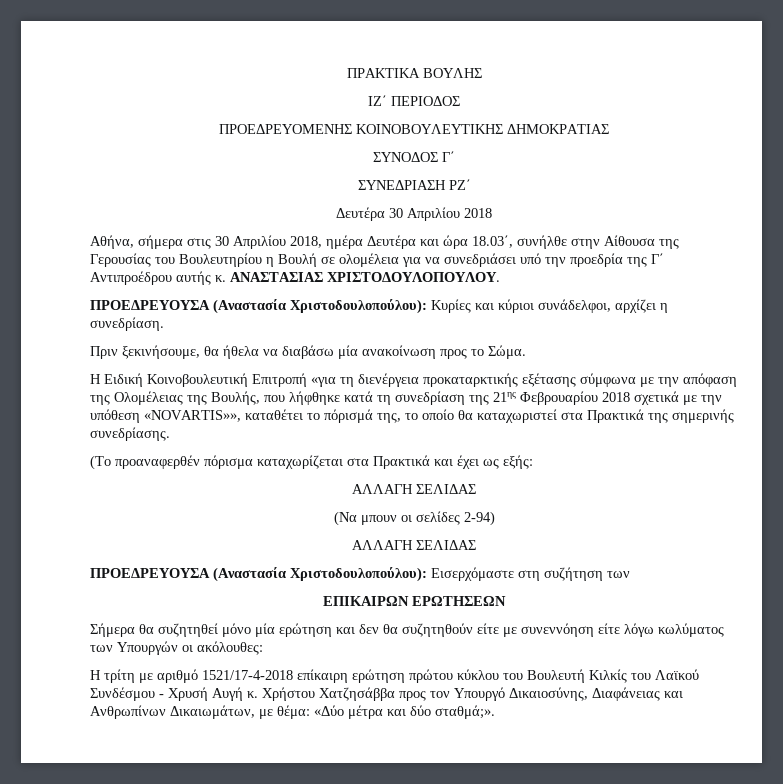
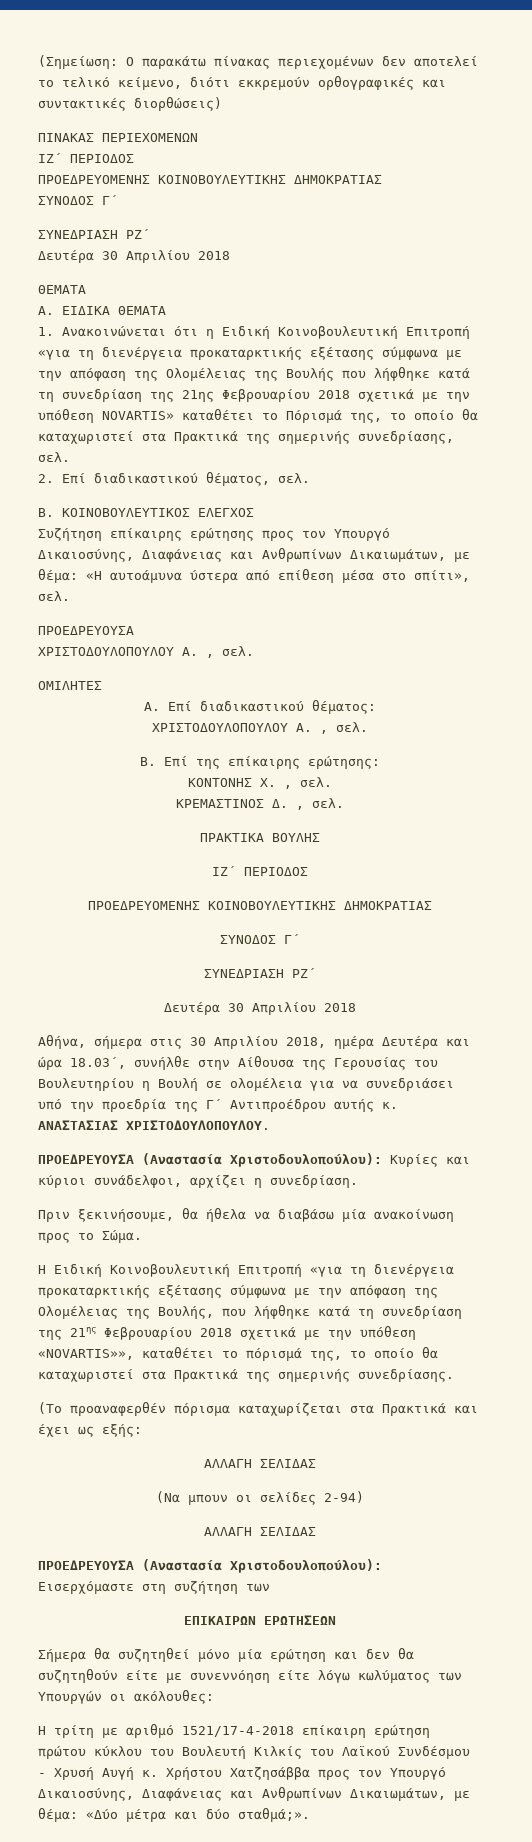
+ (Σημείωση: Ο παρακάτω πίνακας περιεχομένων δεν αποτελεί το τελικό κείμενο, διότι εκκρεμούν ορθογραφικές και συντακτικές διορθώσεις)
+ ΠΙΝΑΚΑΣ ΠΕΡΙΕΧΟΜΕΝΩΝ
+ ΙΖ΄ ΠΕΡΙΟΔΟΣ
+ ΠΡΟΕΔΡΕΥΟΜΕΝΗΣ ΚΟΙΝΟΒΟΥΛΕΥΤΙΚΗΣ ΔΗΜΟΚΡΑΤΙΑΣ
+ ΣΥΝΟΔΟΣ Γ΄
+ ΣΥΝΕΔΡΙΑΣΗ ΡΖ΄
+ Δευτέρα 30 Απριλίου 2018
+ ΘΕΜΑΤΑ
+ Α. ΕΙΔΙΚΑ ΘΕΜΑΤΑ
+ 1. Ανακοινώνεται ότι η Ειδική Κοινοβουλευτική Επιτροπή «για τη διενέργεια προκαταρκτικής εξέτασης σύμφωνα με την απόφαση της Ολομέλειας της Βουλής που λήφθηκε κατά τη συνεδρίαση της 21ης Φεβρουαρίου 2018 σχετικά με την υπόθεση NOVARTIS» καταθέτει το Πόρισμά της, το οποίο θα καταχωριστεί στα Πρακτικά της σημερινής συνεδρίασης, σελ.
+ 2. Επί διαδικαστικού θέματος, σελ.
+ Β. ΚΟΙΝΟΒΟΥΛΕΥΤΙΚΟΣ ΕΛΕΓΧΟΣ
+ Συζήτηση επίκαιρης ερώτησης προς τον Υπουργό Δικαιοσύνης, Διαφάνειας και Ανθρωπίνων Δικαιωμάτων, με θέμα: «Η αυτοάμυνα ύστερα από επίθεση μέσα στο σπίτι», σελ.
+ ΠΡΟΕΔΡΕΥΟΥΣΑ
+ ΧΡΙΣΤΟΔΟΥΛΟΠΟΥΛΟΥ Α. , σελ.
+ ΟΜΙΛΗΤΕΣ
+ Α. Επί διαδικαστικού θέματος:
+ ΧΡΙΣΤΟΔΟΥΛΟΠΟΥΛΟΥ Α. , σελ.
+ Β. Επί της επίκαιρης ερώτησης:
+ ΚΟΝΤΟΝΗΣ Χ. , σελ.
+ ΚΡΕΜΑΣΤΙΝΟΣ Δ. , σελ.

